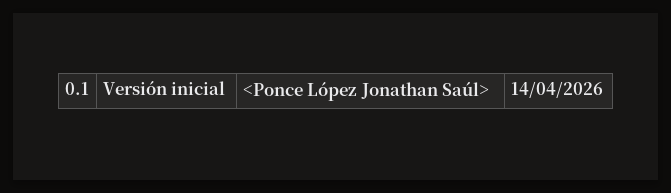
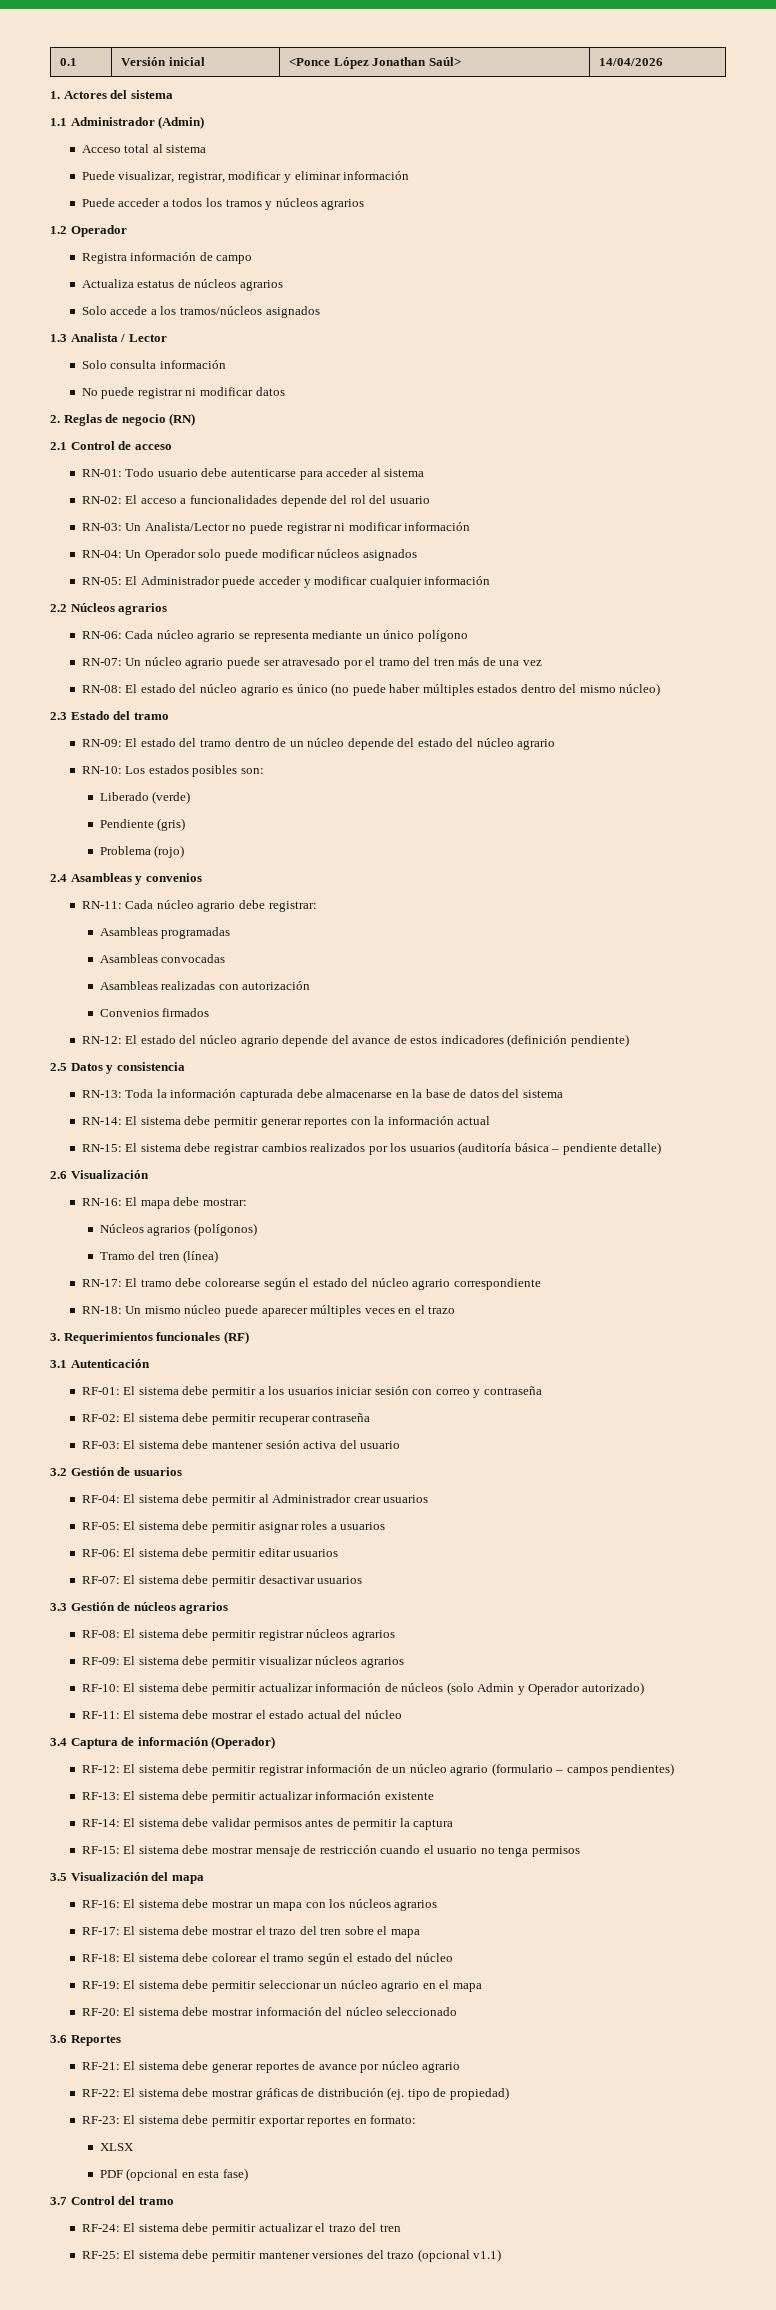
+ 1. Actores del sistema
+ 1.1 Administrador (Admin)
+ Acceso total al sistema
+ Puede visualizar, registrar, modificar y eliminar información
+ Puede acceder a todos los tramos y núcleos agrarios
+ 1.2 Operador
+ Registra información de campo
+ Actualiza estatus de núcleos agrarios
+ Solo accede a los tramos/núcleos asignados
+ 1.3 Analista / Lector
+ Solo consulta información
+ No puede registrar ni modificar datos
+ 2. Reglas de negocio (RN)
+ 2.1 Control de acceso
+ RN-01: Todo usuario debe autenticarse para acceder al sistema
+ RN-02: El acceso a funcionalidades depende del rol del usuario
+ RN-03: Un Analista/Lector no puede registrar ni modificar información
+ RN-04: Un Operador solo puede modificar núcleos asignados
+ RN-05: El Administrador puede acceder y modificar cualquier información
+ 2.2 Núcleos agrarios
+ RN-06: Cada núcleo agrario se representa mediante un único polígono
+ RN-07: Un núcleo agrario puede ser atravesado por el tramo del tren más de una vez
+ RN-08: El estado del núcleo agrario es único (no puede haber múltiples estados dentro del mismo núcleo)
+ 2.3 Estado del tramo
+ RN-09: El estado del tramo dentro de un núcleo depende del estado del núcleo agrario
+ RN-10: Los estados posibles son:
+ Liberado (verde)
+ Pendiente (gris)
+ Problema (rojo)
+ 2.4 Asambleas y convenios
+ RN-11: Cada núcleo agrario debe registrar:
+ Asambleas programadas
+ Asambleas convocadas
+ Asambleas realizadas con autorización
+ Convenios firmados
+ RN-12: El estado del núcleo agrario depende del avance de estos indicadores (definición pendiente)
+ 2.5 Datos y consistencia
+ RN-13: Toda la información capturada debe almacenarse en la base de datos del sistema
+ RN-14: El sistema debe permitir generar reportes con la información actual
+ RN-15: El sistema debe registrar cambios realizados por los usuarios (auditoría básica – pendiente detalle)
+ 2.6 Visualización
+ RN-16: El mapa debe mostrar:
+ Núcleos agrarios (polígonos)
+ Tramo del tren (línea)
+ RN-17: El tramo debe colorearse según el estado del núcleo agrario correspondiente
+ RN-18: Un mismo núcleo puede aparecer múltiples veces en el trazo
+ 3. Requerimientos funcionales (RF)
+ 3.1 Autenticación
+ RF-01: El sistema debe permitir a los usuarios iniciar sesión con correo y contraseña
+ RF-02: El sistema debe permitir recuperar contraseña
+ RF-03: El sistema debe mantener sesión activa del usuario
+ 3.2 Gestión de usuarios
+ RF-04: El sistema debe permitir al Administrador crear usuarios
+ RF-05: El sistema debe permitir asignar roles a usuarios
+ RF-06: El sistema debe permitir editar usuarios
+ RF-07: El sistema debe permitir desactivar usuarios
+ 3.3 Gestión de núcleos agrarios
+ RF-08: El sistema debe permitir registrar núcleos agrarios
+ RF-09: El sistema debe permitir visualizar núcleos agrarios
+ RF-10: El sistema debe permitir actualizar información de núcleos (solo Admin y Operador autorizado)
+ RF-11: El sistema debe mostrar el estado actual del núcleo
+ 3.4 Captura de información (Operador)
+ RF-12: El sistema debe permitir registrar información de un núcleo agrario (formulario – campos pendientes)
+ RF-13: El sistema debe permitir actualizar información existente
+ RF-14: El sistema debe validar permisos antes de permitir la captura
+ RF-15: El sistema debe mostrar mensaje de restricción cuando el usuario no tenga permisos
+ 3.5 Visualización del mapa
+ RF-16: El sistema debe mostrar un mapa con los núcleos agrarios
+ RF-17: El sistema debe mostrar el trazo del tren sobre el mapa
+ RF-18: El sistema debe colorear el tramo según el estado del núcleo
+ RF-19: El sistema debe permitir seleccionar un núcleo agrario en el mapa
+ RF-20: El sistema debe mostrar información del núcleo seleccionado
+ 3.6 Reportes
+ RF-21: El sistema debe generar reportes de avance por núcleo agrario
+ RF-22: El sistema debe mostrar gráficas de distribución (ej. tipo de propiedad)
+ RF-23: El sistema debe permitir exportar reportes en formato:
+ XLSX
+ PDF (opcional en esta fase)
+ 3.7 Control del tramo
+ RF-24: El sistema debe permitir actualizar el trazo del tren
+ RF-25: El sistema debe permitir mantener versiones del trazo (opcional v1.1)

